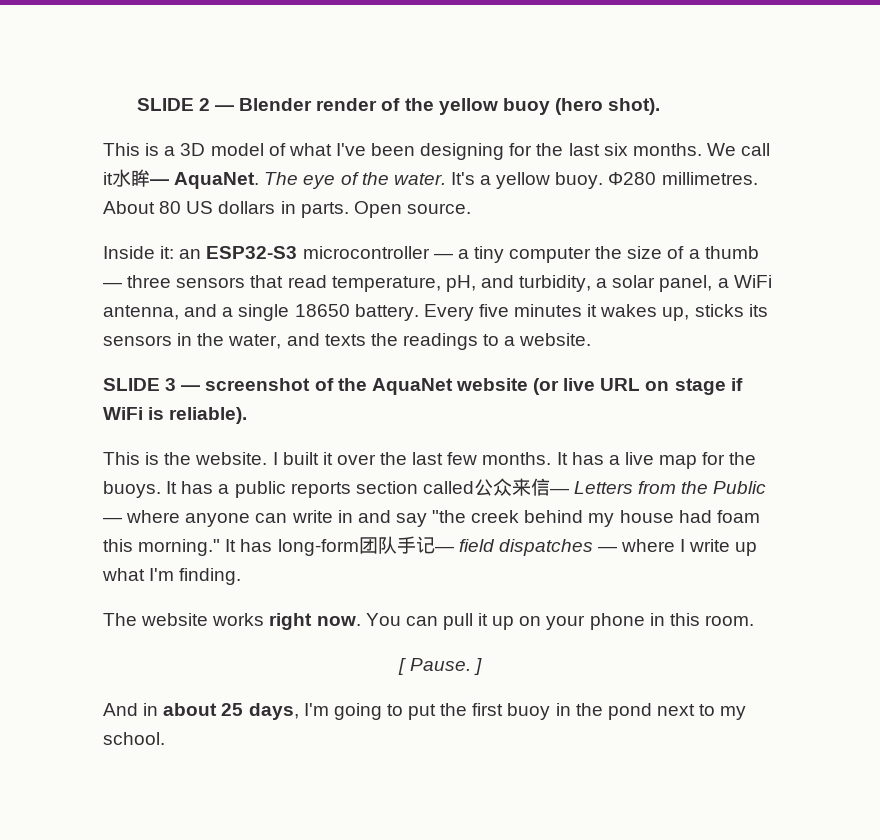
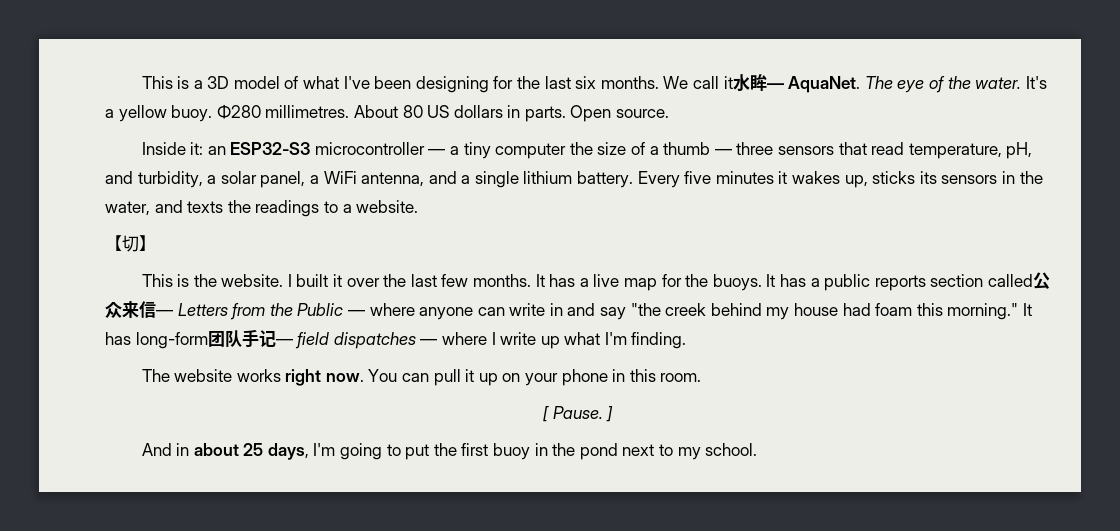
- SLIDE 2 — Blender render of the yellow buoy (hero shot).
- Inside it: an ESP32-S3 microcontroller — a tiny computer the size of a thumb — three sensors that read temperature, pH, and turbidity, a solar panel, a WiFi antenna, and a single 18650 battery.
+ Inside it: an ESP32-S3 microcontroller — a tiny computer the size of a thumb — three sensors that read temperature, pH, and turbidity, a solar panel, a WiFi antenna, and a single lithium battery.
- SLIDE 3 — screenshot of the AquaNet website (or live URL on stage if WiFi is reliable).
+ 【切】

